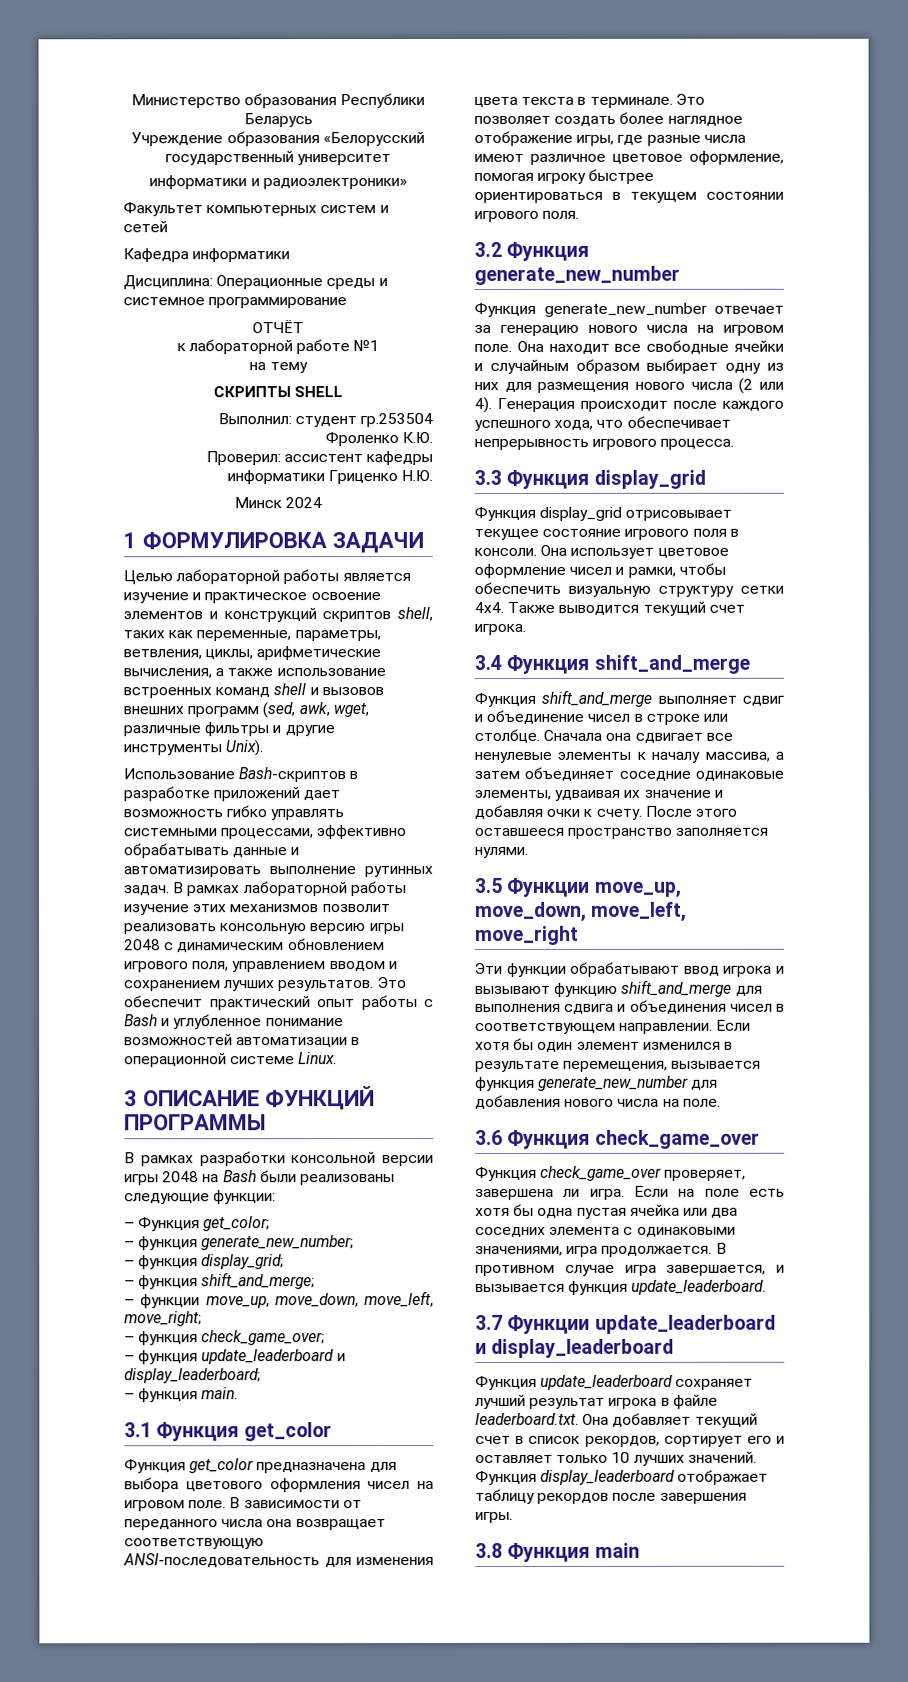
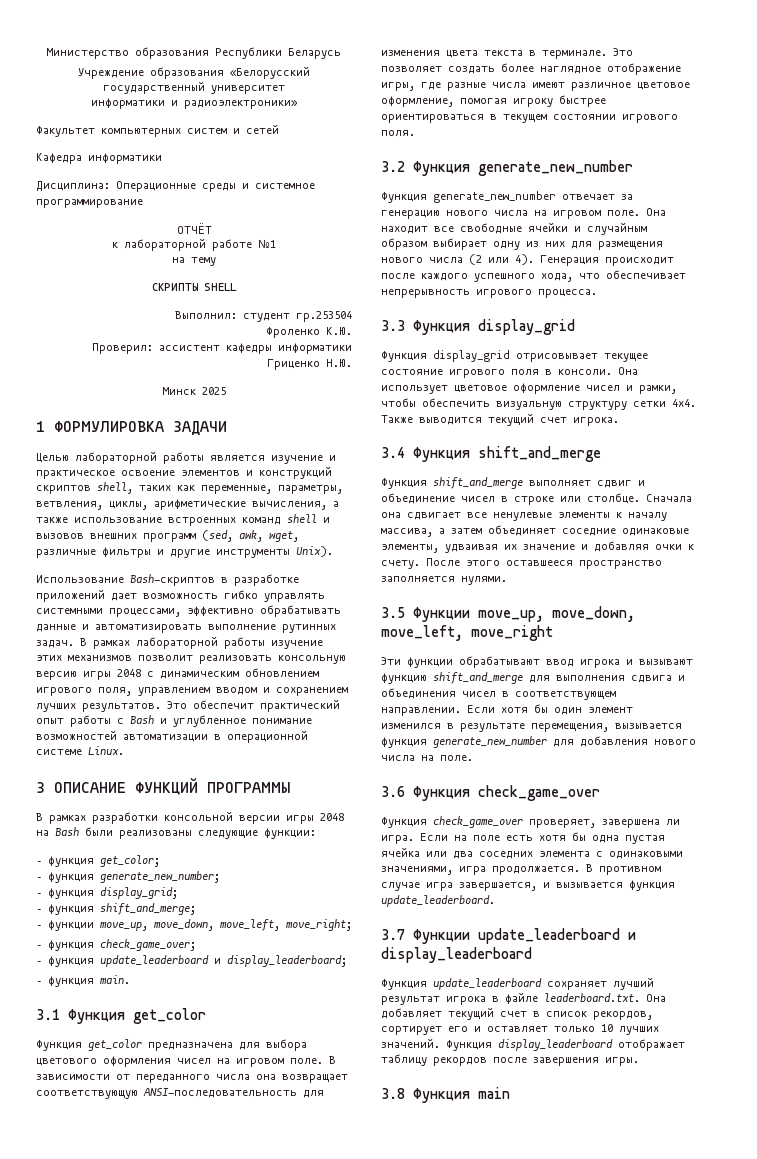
- Минск 2024
+ Минск 2025
- – Функция get_color;
+ – функция get_color;

